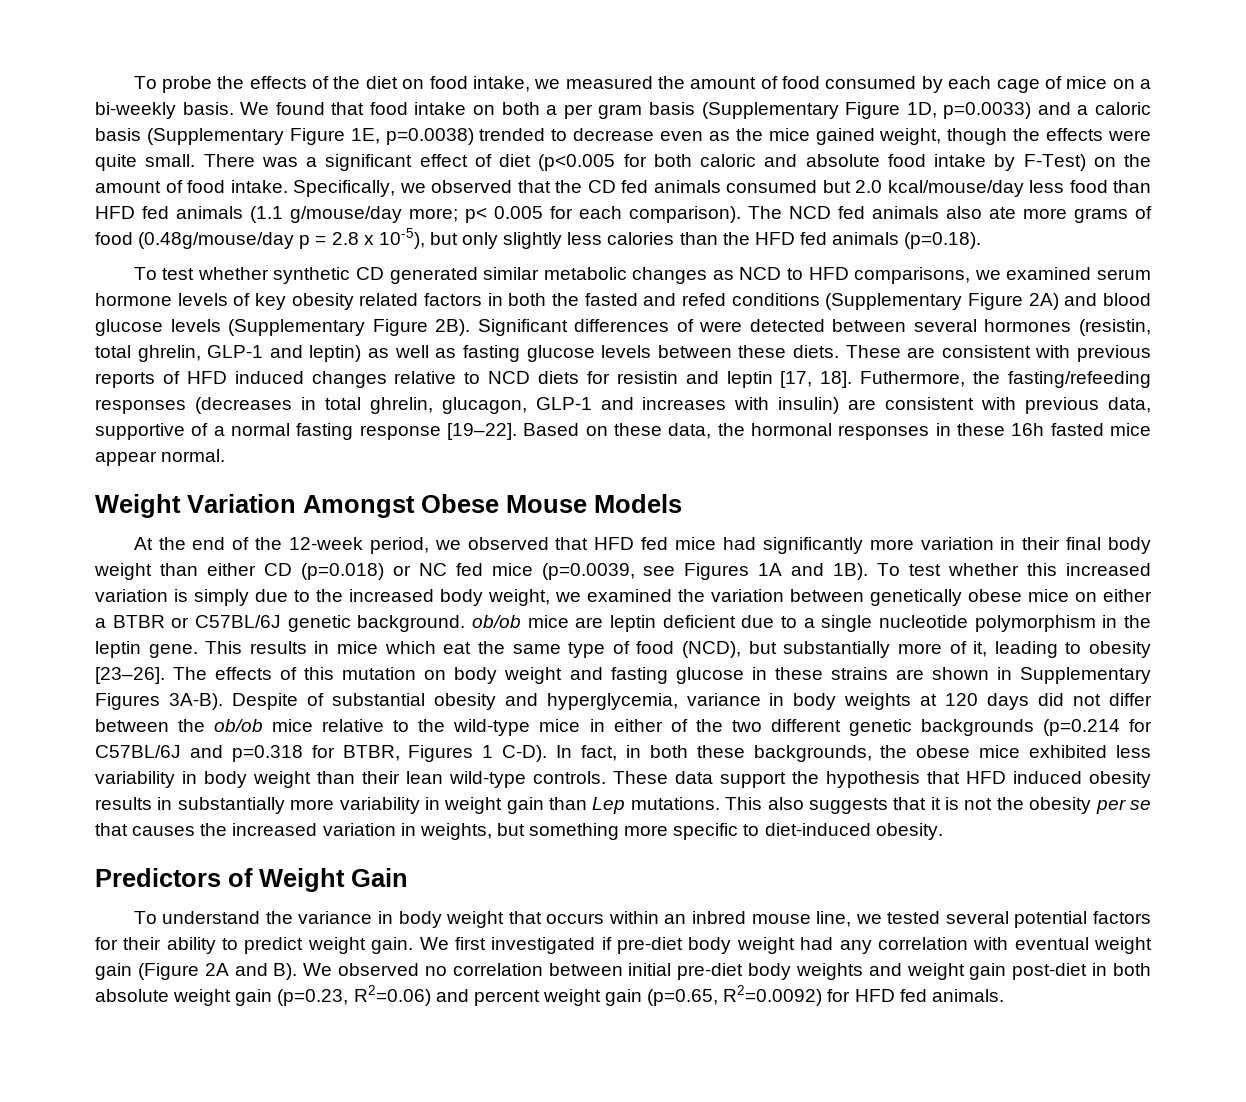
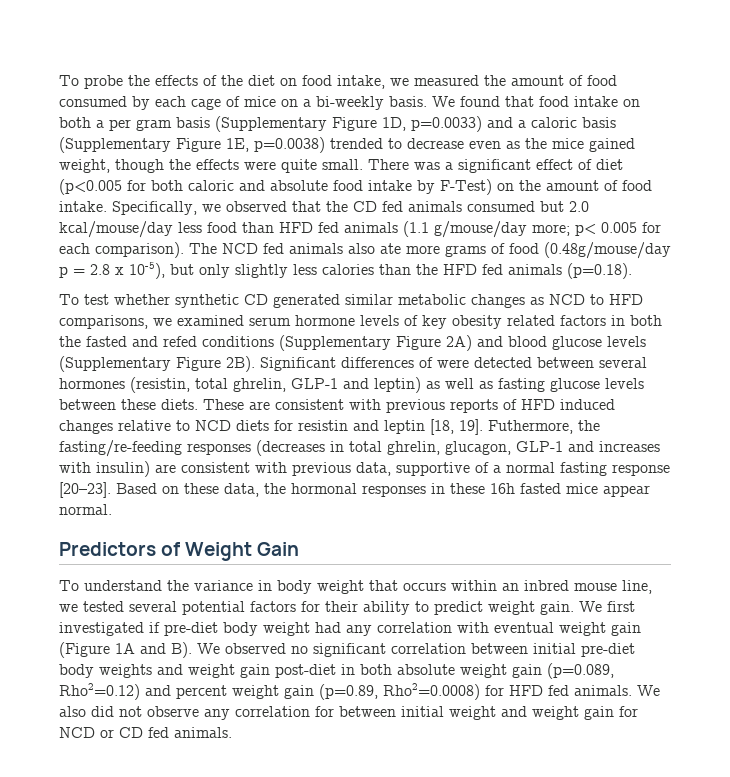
- These are consistent with previous reports of HFD induced changes relative to NCD diets for resistin and leptin [17, 18].
+ These are consistent with previous reports of HFD induced changes relative to NCD diets for resistin and leptin [18, 19].
- Futhermore, the fasting/refeeding responses (decreases in total ghrelin, glucagon, GLP-1 and increases with insulin) are consistent with previous data, supportive of a normal fasting response [19–22].
+ Futhermore, the fasting/re-feeding responses (decreases in total ghrelin, glucagon, GLP-1 and increases with insulin) are consistent with previous data, supportive of a normal fasting response [20–23].
- Weight Variation Amongst Obese Mouse Models
- At the end of the 12-week period, we observed that HFD fed mice had significantly more variation in their final body weight than either CD (p=0.018) or NC fed mice (p=0.0039, see Figures 1A and 1B). To test whether this increased variation is simply due to the increased body weight, we examined the variation between genetically obese mice on either a BTBR or C57BL/6J genetic background. ob/ob mice are leptin deficient due to a single nucleotide polymorphism in the leptin gene. This results in mice which eat the same type of food (NCD), but substantially more of it, leading to obesity [23–26]. The effects of this mutation on body weight and fasting glucose in these strains are shown in Supplementary Figures 3A-B). Despite of substantial obesity and hyperglycemia, variance in body weights at 120 days did not differ between the ob/ob mice relative to the wild-type mice in either of the two different genetic backgrounds (p=0.214 for C57BL/6J and p=0.318 for BTBR, Figures 1 C-D). In fact, in both these backgrounds, the obese mice exhibited less variability in body weight than their lean wild-type controls. These data support the hypothesis that HFD induced obesity results in substantially more variability in weight gain than Lep mutations. This also suggests that it is not the obesity per se that causes the increased variation in weights, but something more specific to diet-induced obesity.
- We first investigated if pre-diet body weight had any correlation with eventual weight gain (Figure 2A and B). We observed no correlation between initial pre-diet body weights and weight gain post-diet in both absolute weight gain (p=0.23, R2=0.06) and percent weight gain (p=0.65, R2=0.0092) for HFD fed animals.
+ We first investigated if pre-diet body weight had any correlation with eventual weight gain (Figure 1A and B). We observed no significant correlation between initial pre-diet body weights and weight gain post-diet in both absolute weight gain (p=0.089, Rho2=0.12) and percent weight gain (p=0.89, Rho2=0.0008) for HFD fed animals.
+ We also did not observe any correlation for between initial weight and weight gain for NCD or CD fed animals.

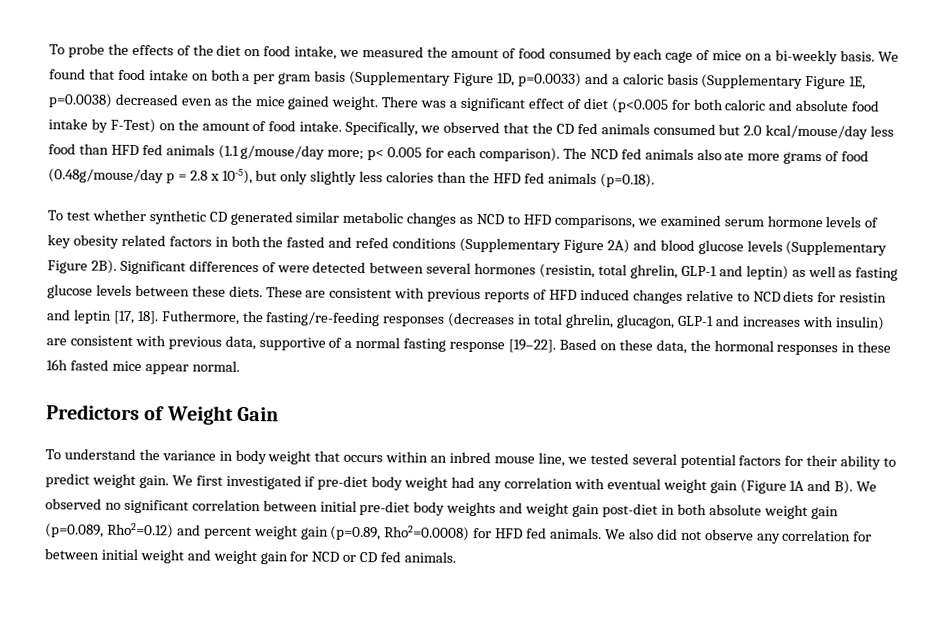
- We found that food intake on both a per gram basis (Supplementary Figure 1D, p=0.0033) and a caloric basis (Supplementary Figure 1E, p=0.0038) trended to decrease even as the mice gained weight, though the effects were quite small.
+ We found that food intake on both a per gram basis (Supplementary Figure 1D, p=0.0033) and a caloric basis (Supplementary Figure 1E, p=0.0038) decreased even as the mice gained weight.
- These are consistent with previous reports of HFD induced changes relative to NCD diets for resistin and leptin [18, 19].
+ These are consistent with previous reports of HFD induced changes relative to NCD diets for resistin and leptin [17, 18].
- Futhermore, the fasting/re-feeding responses (decreases in total ghrelin, glucagon, GLP-1 and increases with insulin) are consistent with previous data, supportive of a normal fasting response [20–23].
+ Futhermore, the fasting/re-feeding responses (decreases in total ghrelin, glucagon, GLP-1 and increases with insulin) are consistent with previous data, supportive of a normal fasting response [19–22].

